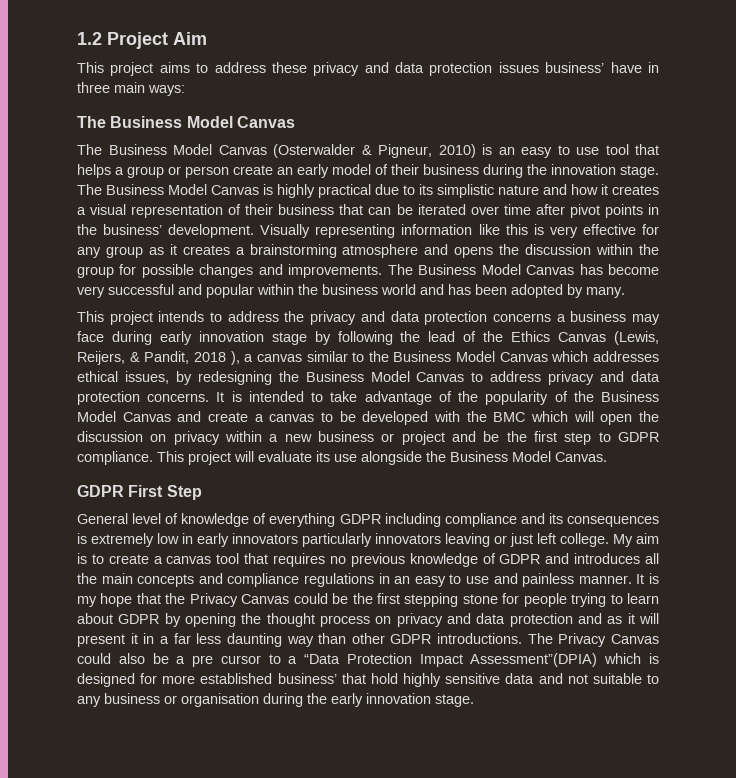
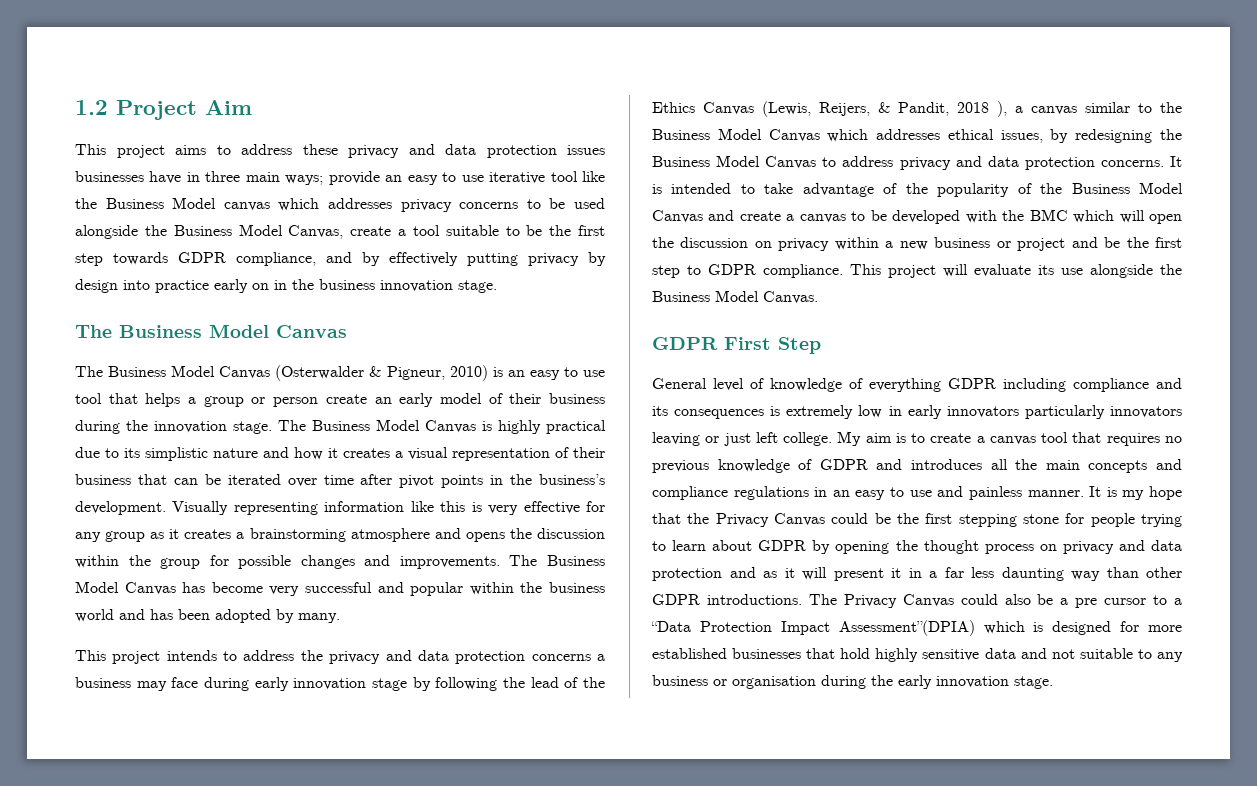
- This project aims to address these privacy and data protection issues business’ have in three main ways:
+ This project aims to address these privacy and data protection issues businesses have in three main ways; provide an easy to use iterative tool like the Business Model canvas which addresses privacy concerns to be used alongside the Business Model Canvas, create a tool suitable to be the first step towards GDPR compliance, and by effectively putting privacy by design into practice early on in the business innovation stage.
- The Business Model Canvas is highly practical due to its simplistic nature and how it creates a visual representation of their business that can be iterated over time after pivot points in the business’ development.
+ The Business Model Canvas is highly practical due to its simplistic nature and how it creates a visual representation of their business that can be iterated over time after pivot points in the business’s development.
- The Privacy Canvas could also be a pre cursor to a “Data Protection Impact Assessment”(DPIA) which is designed for more established business’ that hold highly sensitive data and not suitable to any business or organisation during the early innovation stage.
+ The Privacy Canvas could also be a pre cursor to a “Data Protection Impact Assessment”(DPIA) which is designed for more established businesses that hold highly sensitive data and not suitable to any business or organisation during the early innovation stage.

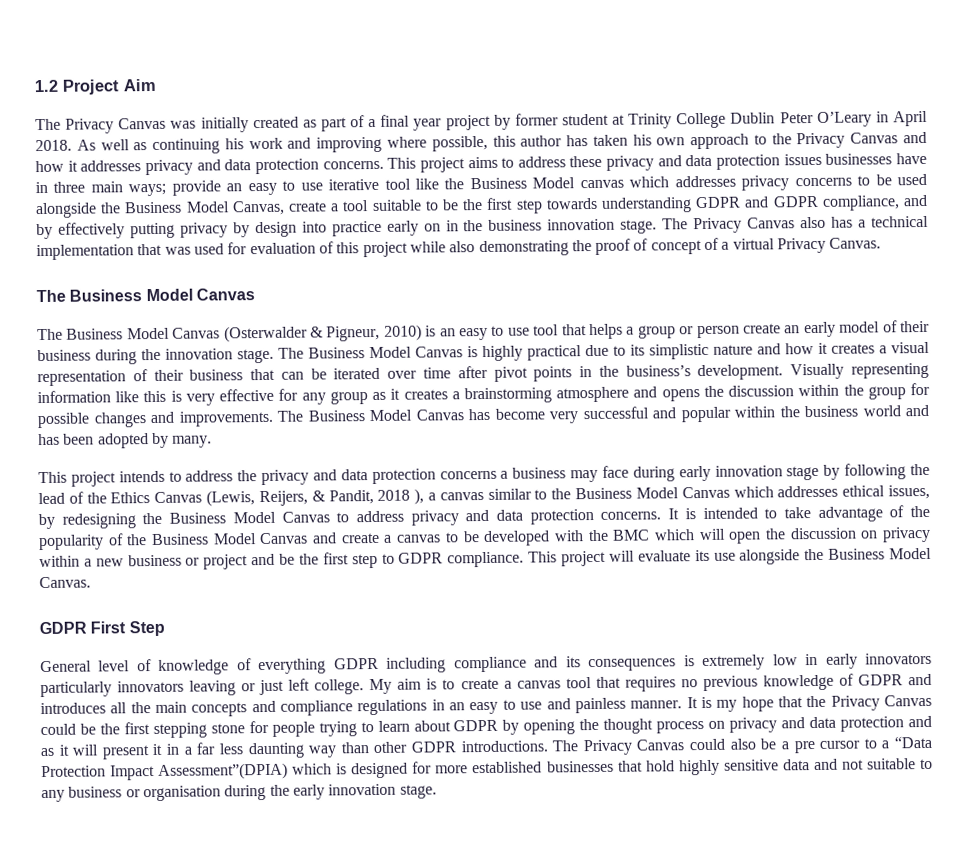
+ The Privacy Canvas was initially created as part of a final year project by former student at Trinity College Dublin Peter O’Leary in April 2018. As well as continuing his work and improving where possible, this author has taken his own approach to the Privacy Canvas and how it addresses privacy and data protection concerns.
- provide an easy to use iterative tool like the Business Model canvas which addresses privacy concerns to be used alongside the Business Model Canvas, create a tool suitable to be the first step towards GDPR compliance, and by effectively putting privacy by design into practice early on in the business innovation stage.
+ provide an easy to use iterative tool like the Business Model canvas which addresses privacy concerns to be used alongside the Business Model Canvas, create a tool suitable to be the first step towards understanding GDPR and GDPR compliance, and by effectively putting privacy by design into practice early on in the business innovation stage. The Privacy Canvas also has a technical implementation that was used for evaluation of this project while also demonstrating the proof of concept of a virtual Privacy Canvas.

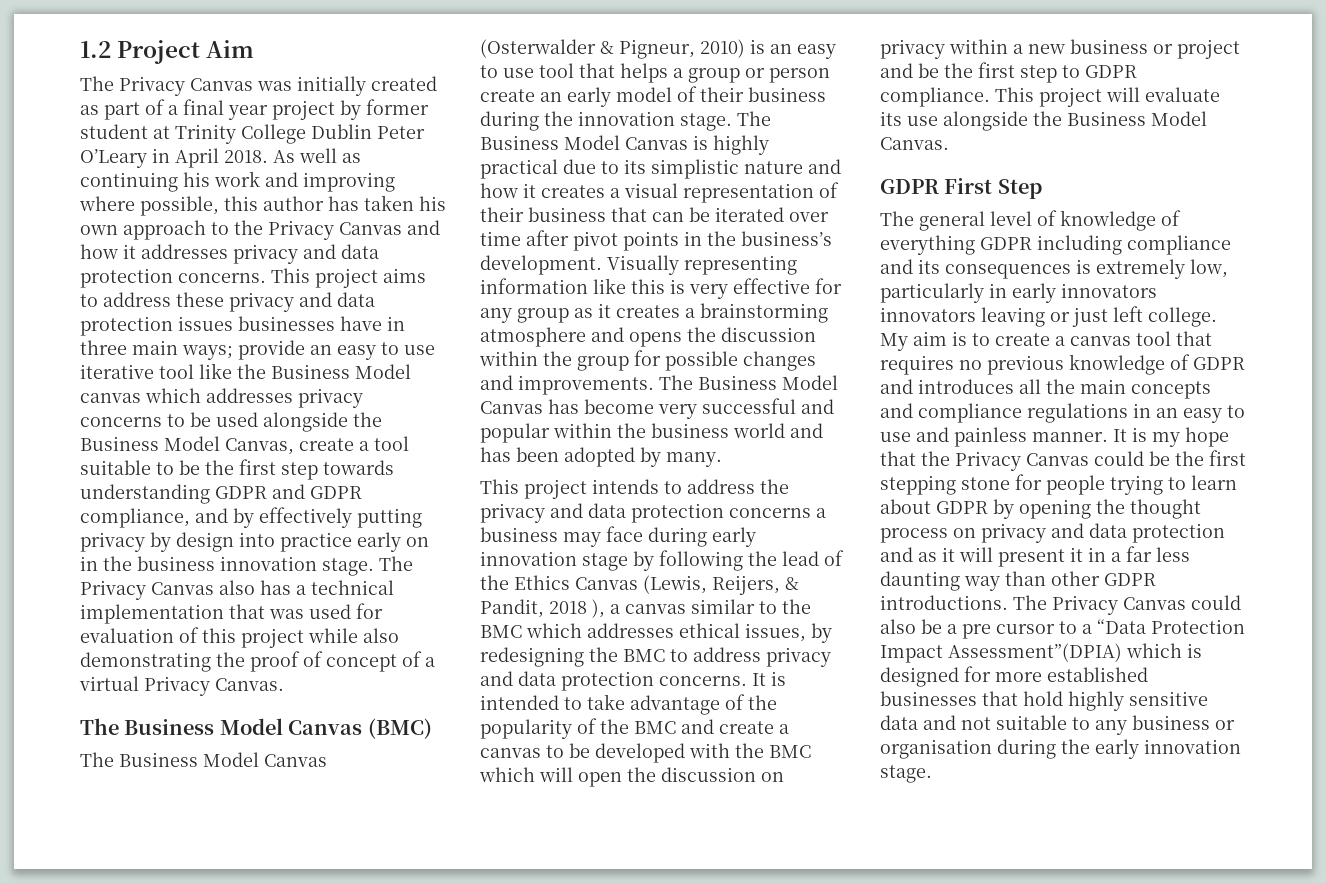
  The Privacy Canvas also has a technical implementation that was used for evaluation of this project while also demonstrating the proof of concept of a virtual Privacy Canvas.
- The Business Model Canvas
+ The Business Model Canvas (BMC)
- This project intends to address the privacy and data protection concerns a business may face during early innovation stage by following the lead of the Ethics Canvas (Lewis, Reijers, & Pandit, 2018 ), a canvas similar to the Business Model Canvas which addresses ethical issues, by redesigning the Business Model Canvas to address privacy and data protection concerns.
+ This project intends to address the privacy and data protection concerns a business may face during early innovation stage by following the lead of the Ethics Canvas (Lewis, Reijers, & Pandit, 2018 ), a canvas similar to the BMC which addresses ethical issues, by redesigning the BMC to address privacy and data protection concerns.
- It is intended to take advantage of the popularity of the Business Model Canvas and create a canvas to be developed with the BMC which will open the discussion on privacy within a new business or project and be the first step to GDPR compliance.
+ It is intended to take advantage of the popularity of the BMC and create a canvas to be developed with the BMC which will open the discussion on privacy within a new business or project and be the first step to GDPR compliance.
- General level of knowledge of everything GDPR including compliance and its consequences is extremely low in early innovators particularly innovators leaving or just left college.
+ The general level of knowledge of everything GDPR including compliance and its consequences is extremely low, particularly in early innovators innovators leaving or just left college.

